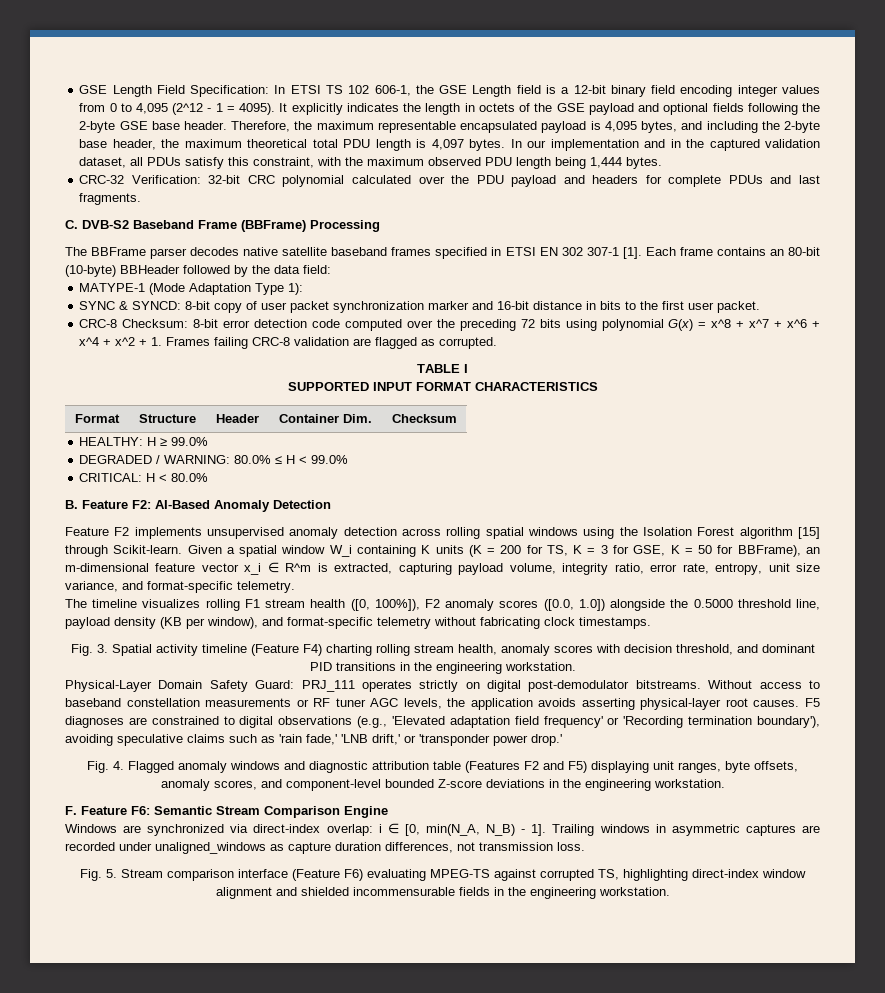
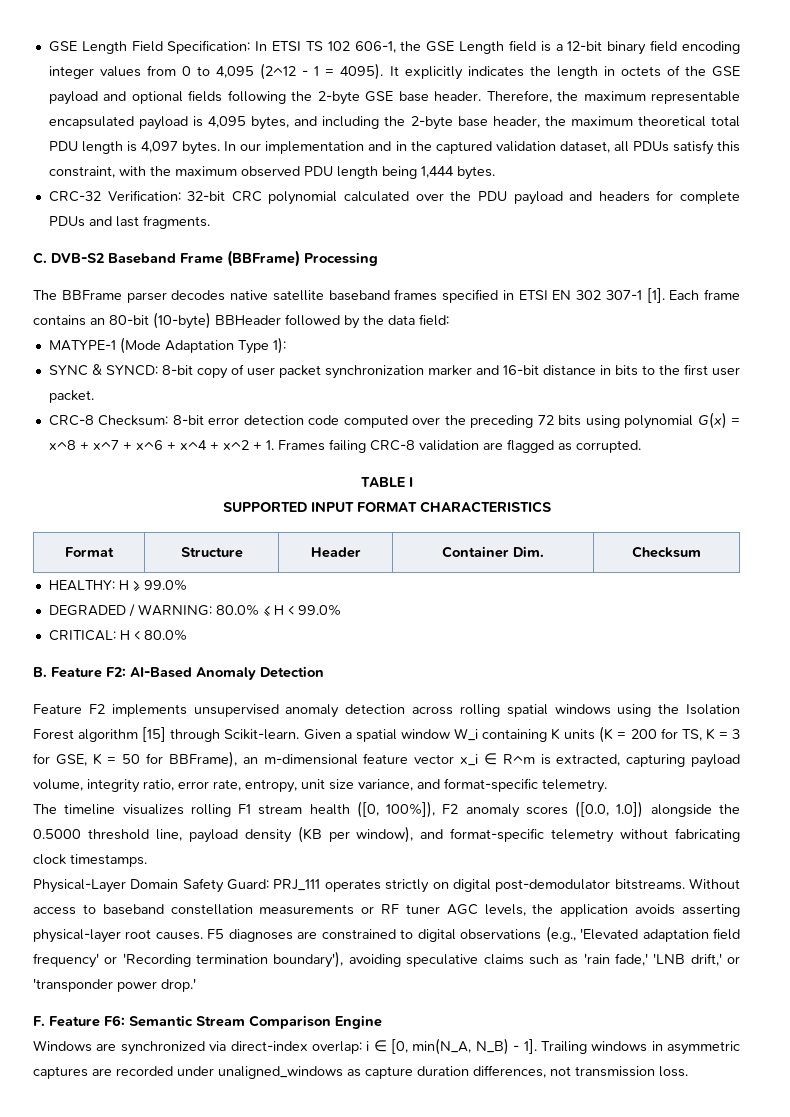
- Fig. 3. Spatial activity timeline (Feature F4) charting rolling stream health, anomaly scores with decision threshold, and dominant PID transitions in the engineering workstation.
- Fig. 4. Flagged anomaly windows and diagnostic attribution table (Features F2 and F5) displaying unit ranges, byte offsets, anomaly scores, and component-level bounded Z-score deviations in the engineering workstation.
- Fig. 5. Stream comparison interface (Feature F6) evaluating MPEG-TS against corrupted TS, highlighting direct-index window alignment and shielded incommensurable fields in the engineering workstation.

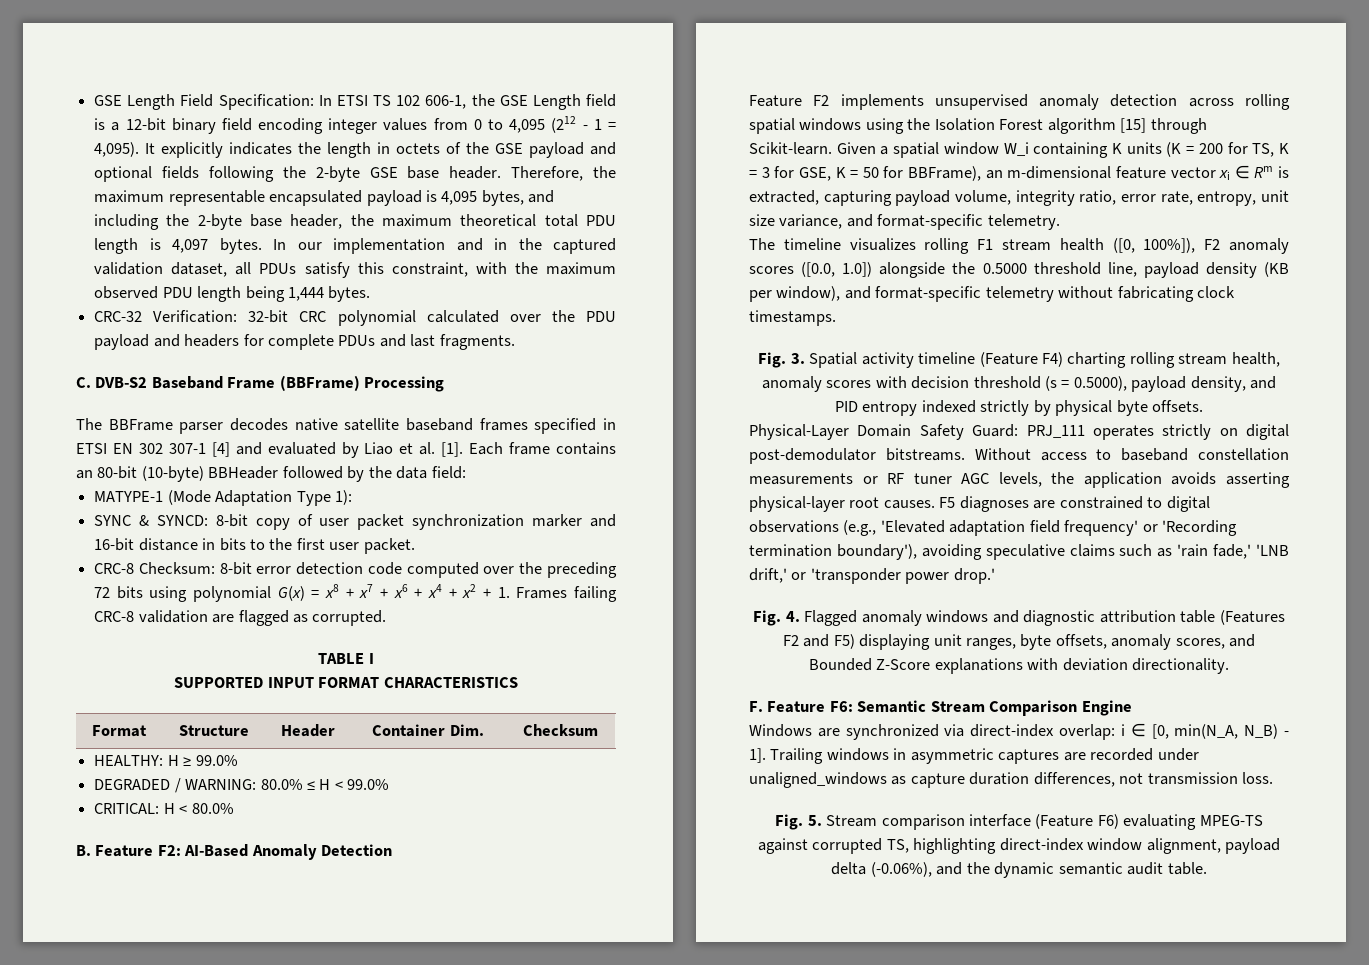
- GSE Length Field Specification: In ETSI TS 102 606-1, the GSE Length field is a 12-bit binary field encoding integer values from 0 to 4,095 (2^12 - 1 = 4095).
+ GSE Length Field Specification: In ETSI TS 102 606-1, the GSE Length field is a 12-bit binary field encoding integer values from 0 to 4,095 (212 - 1 = 4,095).
- The BBFrame parser decodes native satellite baseband frames specified in ETSI EN 302 307-1 [1].
+ The BBFrame parser decodes native satellite baseband frames specified in ETSI EN 302 307-1 [4] and evaluated by Liao et al. [1].
- CRC-8 Checksum: 8-bit error detection code computed over the preceding 72 bits using polynomial G(x) = x^8 + x^7 + x^6 + x^4 + x^2 + 1. Frames failing CRC-8 validation are flagged as corrupted.
+ CRC-8 Checksum: 8-bit error detection code computed over the preceding 72 bits using polynomial G(x) = x8 + x7 + x6 + x4 + x2 + 1. Frames failing CRC-8 validation are flagged as corrupted.
- Given a spatial window W_i containing K units (K = 200 for TS, K = 3 for GSE, K = 50 for BBFrame), an m-dimensional feature vector x_i ∈ R^m is extracted, capturing payload volume, integrity ratio, error rate, entropy, unit size variance, and format-specific telemetry.
+ Given a spatial window W_i containing K units (K = 200 for TS, K = 3 for GSE, K = 50 for BBFrame), an m-dimensional feature vector xi ∈ Rm is extracted, capturing payload volume, integrity ratio, error rate, entropy, unit size variance, and format-specific telemetry.
+ Fig. 3. Spatial activity timeline (Feature F4) charting rolling stream health, anomaly scores with decision threshold (s = 0.5000), payload density, and PID entropy indexed strictly by physical byte offsets.
+ Fig. 4. Flagged anomaly windows and diagnostic attribution table (Features F2 and F5) displaying unit ranges, byte offsets, anomaly scores, and Bounded Z-Score explanations with deviation directionality.
+ Fig. 5. Stream comparison interface (Feature F6) evaluating MPEG-TS against corrupted TS, highlighting direct-index window alignment, payload delta (-0.06%), and the dynamic semantic audit table.

